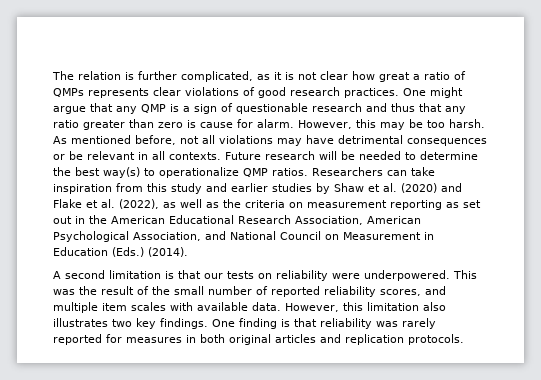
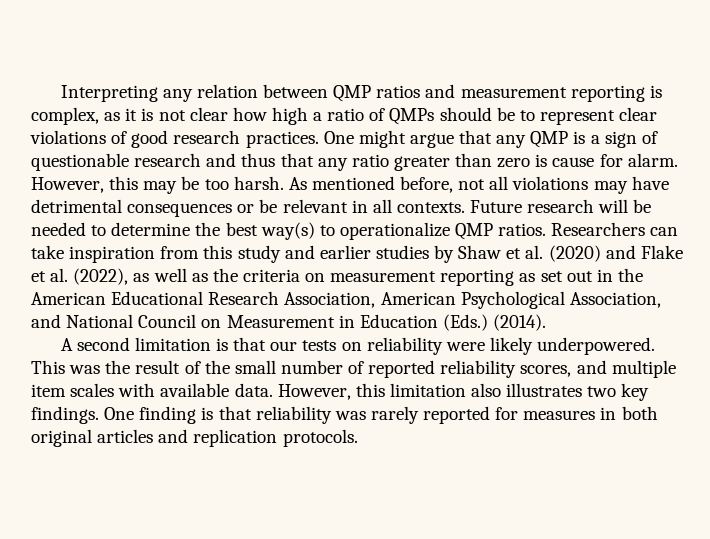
- The relation is further complicated, as it is not clear how great a ratio of QMPs represents clear violations of good research practices.
+ Interpreting any relation between QMP ratios and measurement reporting is complex, as it is not clear how high a ratio of QMPs should be to represent clear violations of good research practices.
- A second limitation is that our tests on reliability were underpowered.
+ A second limitation is that our tests on reliability were likely underpowered.

